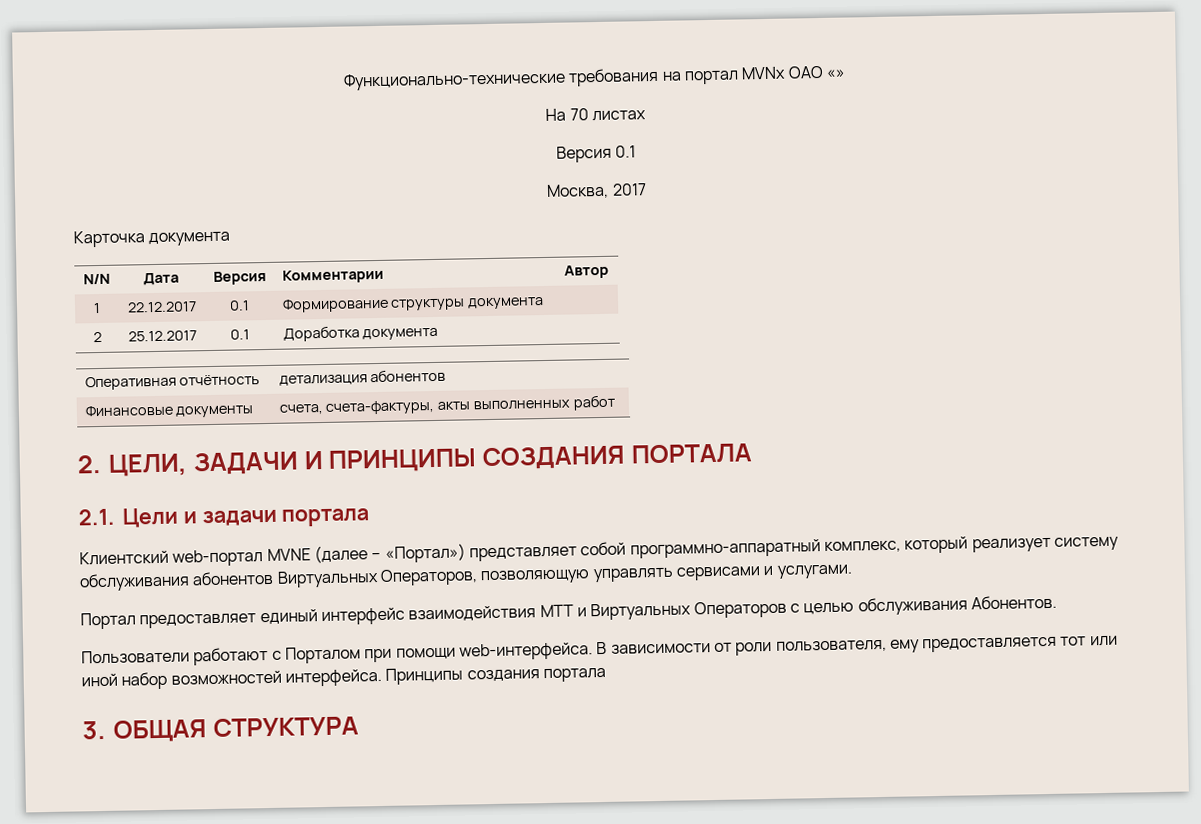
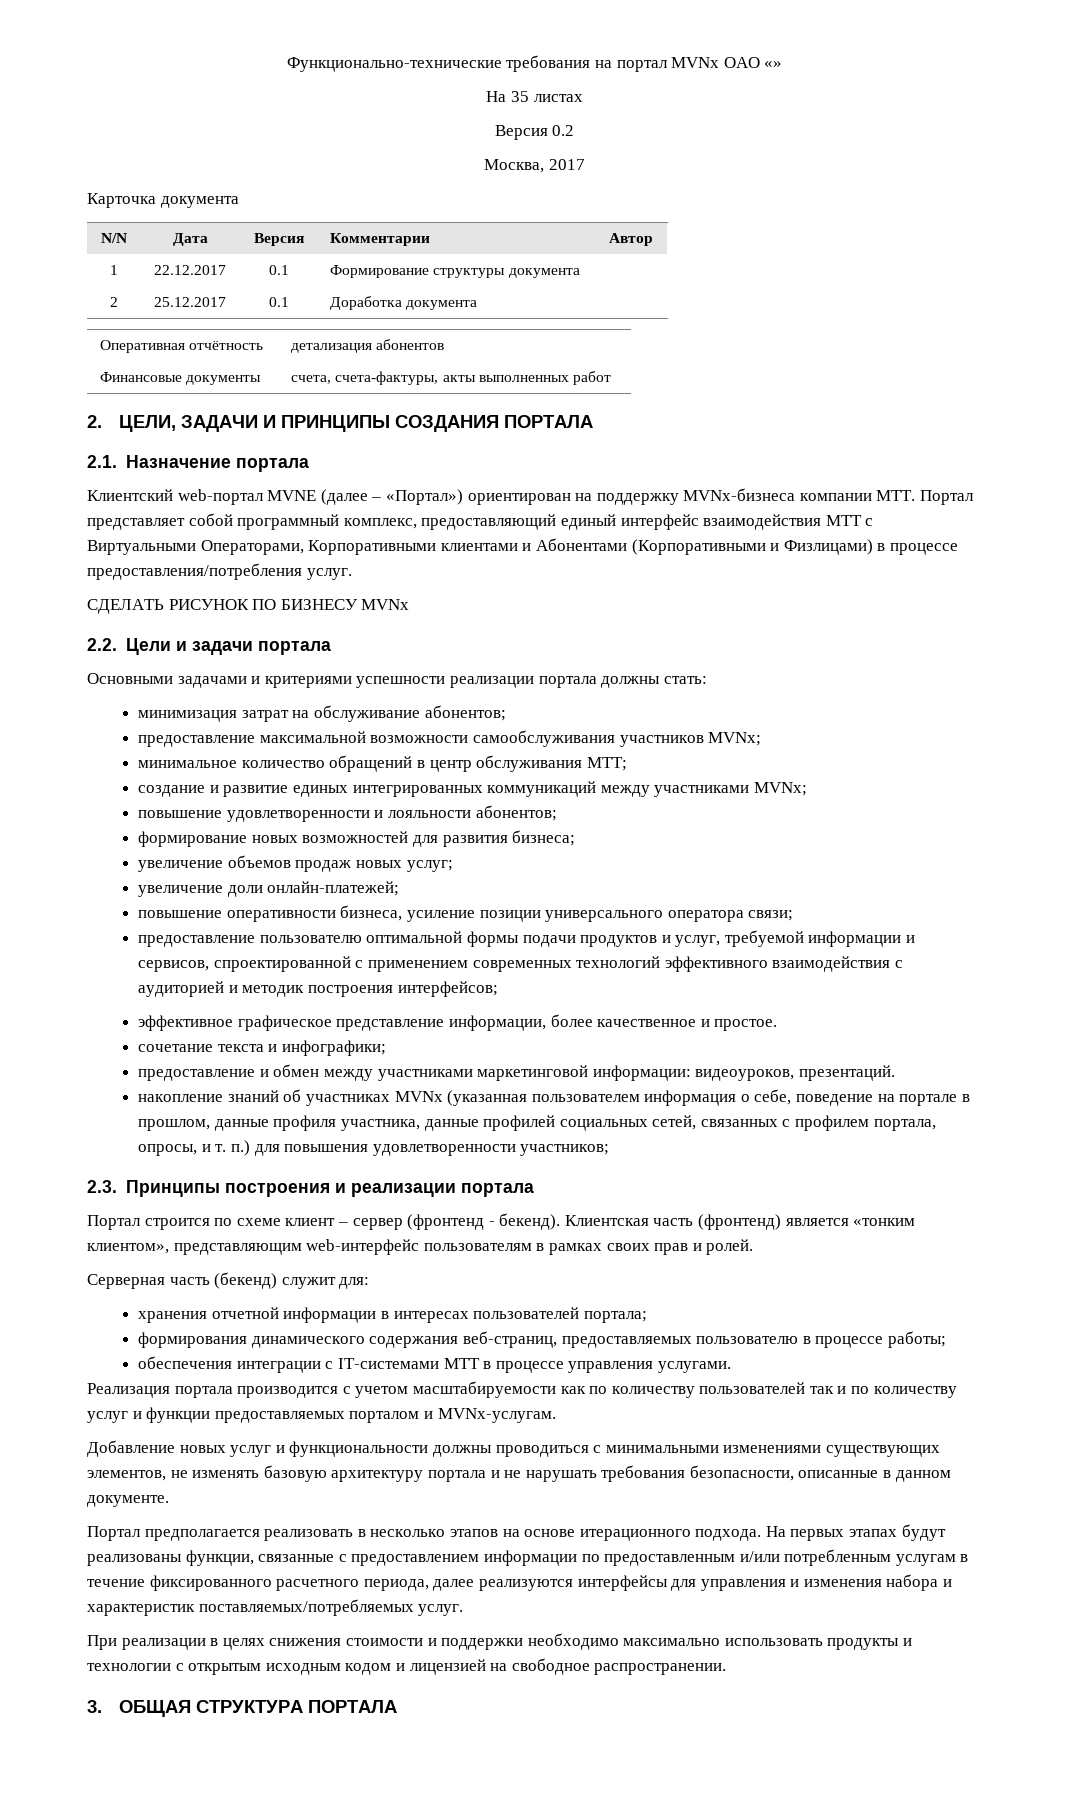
- На 70 листах
+ На 35 листах
- Версия 0.1
+ Версия 0.2
- 2.1. Цели и задачи портала
+ 2.1. Назначение портала
- Клиентский web-портал MVNE (далее – «Портал») представляет собой программно-аппаратный комплекс, который реализует систему обслуживания абонентов Виртуальных Операторов, позволяющую управлять сервисами и услугами.
- Портал предоставляет единый интерфейс взаимодействия МТТ и Виртуальных Операторов с целью обслуживания Абонентов.
- Пользователи работают с Порталом при помощи web-интерфейса. В зависимости от роли пользователя, ему предоставляется тот или иной набор возможностей интерфейса. Принципы создания портала
+ Клиентский web-портал MVNE (далее – «Портал») ориентирован на поддержку MVNx-бизнеса компании МТТ. Портал представляет собой программный комплекс, предоставляющий единый интерфейс взаимодействия МТТ с Виртуальными Операторами, Корпоративными клиентами и Абонентами (Корпоративными и Физлицами) в процессе предоставления/потребления услуг.
+ СДЕЛАТЬ РИСУНОК ПО БИЗНЕСУ MVNx
+ 2.2. Цели и задачи портала
+ Основными задачами и критериями успешности реализации портала должны стать:
+ минимизация затрат на обслуживание абонентов;
+ предоставление максимальной возможности самообслуживания участников MVNx;
+ минимальное количество обращений в центр обслуживания МТТ;
+ создание и развитие единых интегрированных коммуникаций между участниками MVNx;
+ повышение удовлетворенности и лояльности абонентов;
+ формирование новых возможностей для развития бизнеса;
+ увеличение объемов продаж новых услуг;
+ увеличение доли онлайн-платежей;
+ повышение оперативности бизнеса, усиление позиции универсального оператора связи;
+ предоставление пользователю оптимальной формы подачи продуктов и услуг, требуемой информации и сервисов, спроектированной с применением современных технологий эффективного взаимодействия с аудиторией и методик построения интерфейсов;
+ эффективное графическое представление информации, более качественное и простое.
+ сочетание текста и инфографики;
+ предоставление и обмен между участниками маркетинговой информации: видеоуроков, презентаций.
+ накопление знаний об участниках MVNx (указанная пользователем информация о себе, поведение на портале в прошлом, данные профиля участника, данные профилей социальных сетей, связанных с профилем портала, опросы, и т. п.) для повышения удовлетворенности участников;
+ 2.3. Принципы построения и реализации портала
+ Портал строится по схеме клиент – сервер (фронтенд - бекенд). Клиентская часть (фронтенд) является «тонким клиентом», представляющим web-интерфейс пользователям в рамках своих прав и ролей.
+ Серверная часть (бекенд) служит для:
+ хранения отчетной информации в интересах пользователей портала;
+ формирования динамического содержания веб-страниц, предоставляемых пользователю в процессе работы;
+ обеспечения интеграции с IT-системами МТТ в процессе управления услугами.
+ Реализация портала производится с учетом масштабируемости как по количеству пользователей так и по количеству услуг и функции предоставляемых порталом и MVNx-услугам.
+ Добавление новых услуг и функциональности должны проводиться с минимальными изменениями существующих элементов, не изменять базовую архитектуру портала и не нарушать требования безопасности, описанные в данном документе.
+ Портал предполагается реализовать в несколько этапов на основе итерационного подхода. На первых этапах будут реализованы функции, связанные с предоставлением информации по предоставленным и/или потребленным услугам в течение фиксированного расчетного периода, далее реализуются интерфейсы для управления и изменения набора и характеристик поставляемых/потребляемых услуг.
+ При реализации в целях снижения стоимости и поддержки необходимо максимально использовать продукты и технологии с открытым исходным кодом и лицензией на свободное распространении.
- 3. ОБЩАЯ СТРУКТУРА
+ 3. ОБЩАЯ СТРУКТУРА ПОРТАЛА

